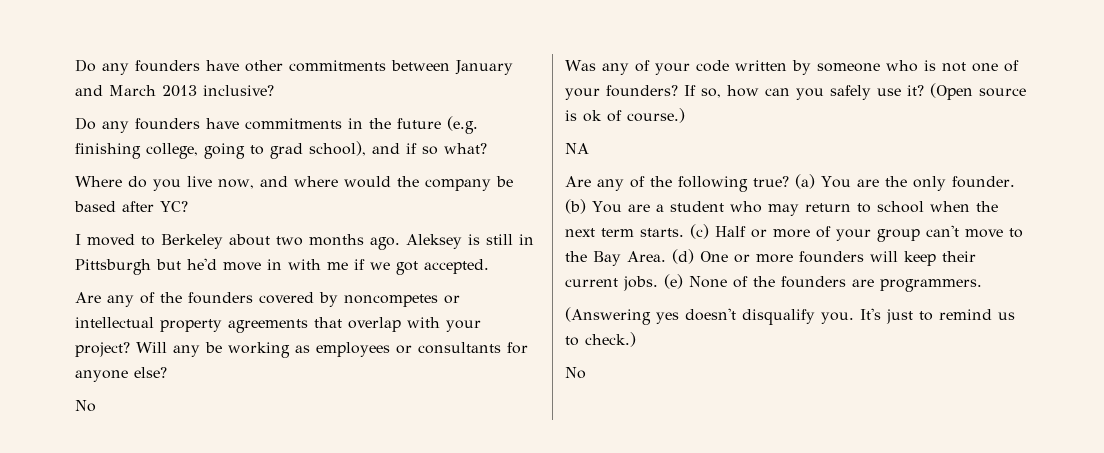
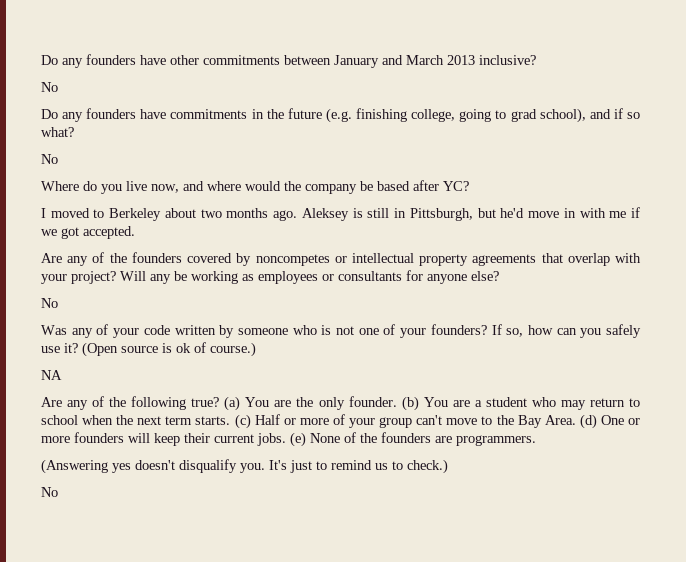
  Do any founders have other commitments between January and March 2013 inclusive?
+ No
  Do any founders have commitments in the future (e.g. finishing college, going to grad school), and if so what?
+ No
- Aleksey is still in Pittsburgh but he'd move in with me if we got accepted.
+ Aleksey is still in Pittsburgh, but he'd move in with me if we got accepted.

